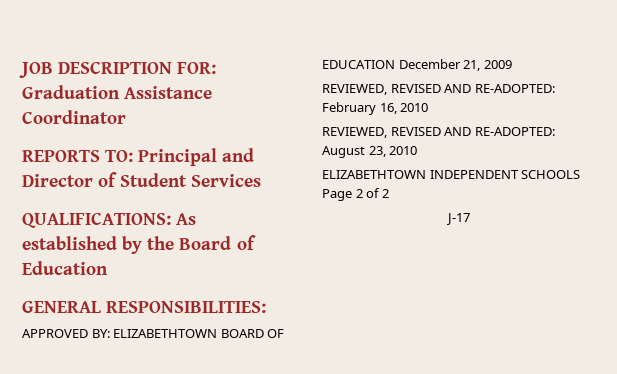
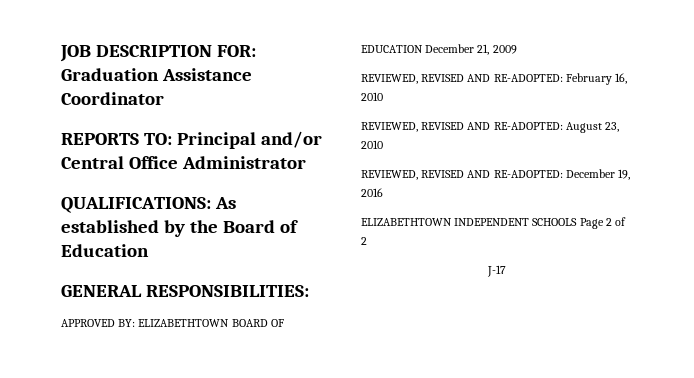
- REPORTS TO: Principal and Director of Student Services
+ REPORTS TO: Principal and/or Central Office Administrator
+ REVIEWED, REVISED AND RE-ADOPTED: December 19, 2016

